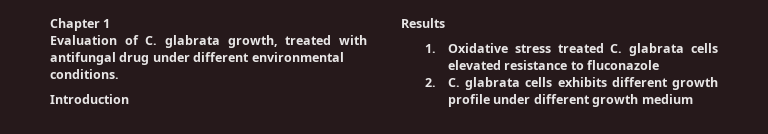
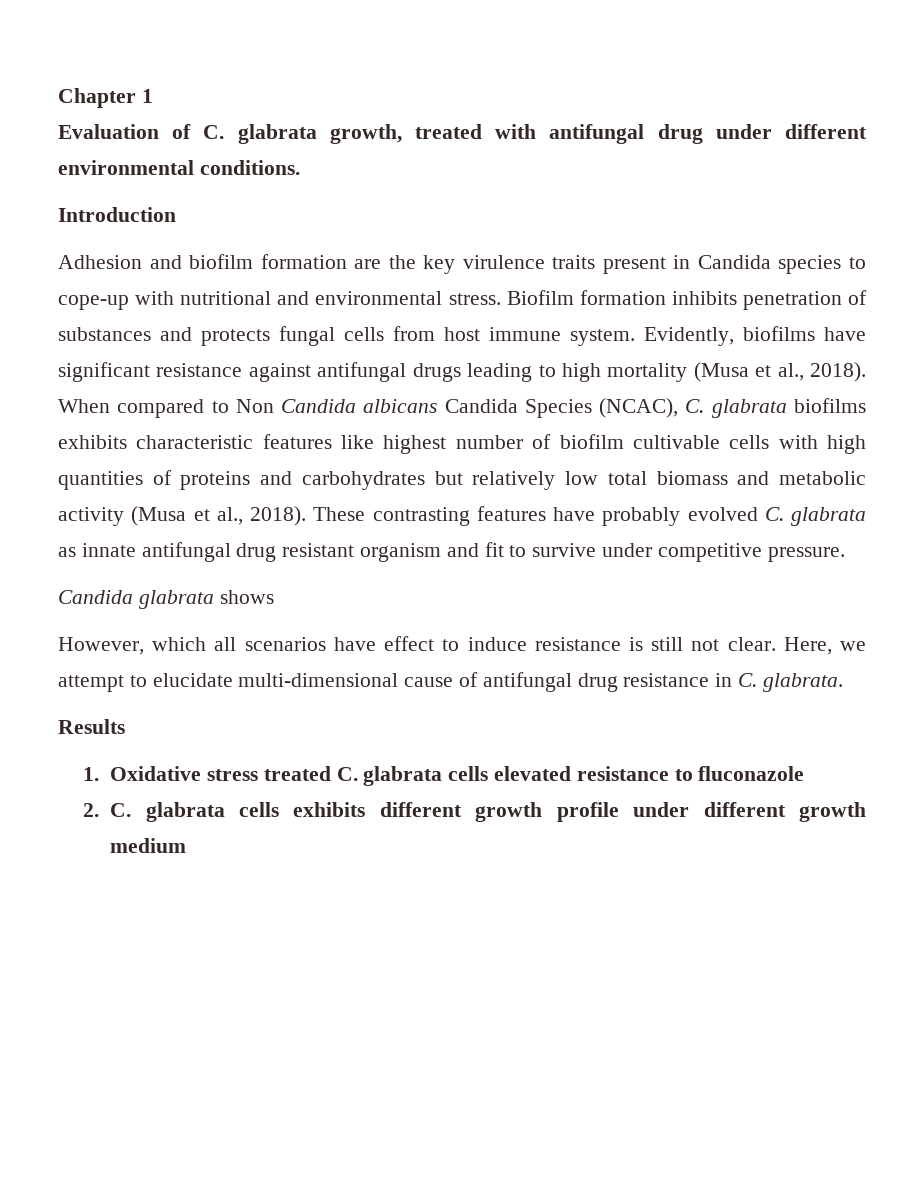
+ Adhesion and biofilm formation are the key virulence traits present in Candida species to cope-up with nutritional and environmental stress. Biofilm formation inhibits penetration of substances and protects fungal cells from host immune system. Evidently, biofilms have significant resistance against antifungal drugs leading to high mortality (Musa et al., 2018). When compared to Non Candida albicans Candida Species (NCAC), C. glabrata biofilms exhibits characteristic features like highest number of biofilm cultivable cells with high quantities of proteins and carbohydrates but relatively low total biomass and metabolic activity (Musa et al., 2018). These contrasting features have probably evolved C. glabrata as innate antifungal drug resistant organism and fit to survive under competitive pressure.
+ Candida glabrata shows
+ However, which all scenarios have effect to induce resistance is still not clear. Here, we attempt to elucidate multi-dimensional cause of antifungal drug resistance in C. glabrata.

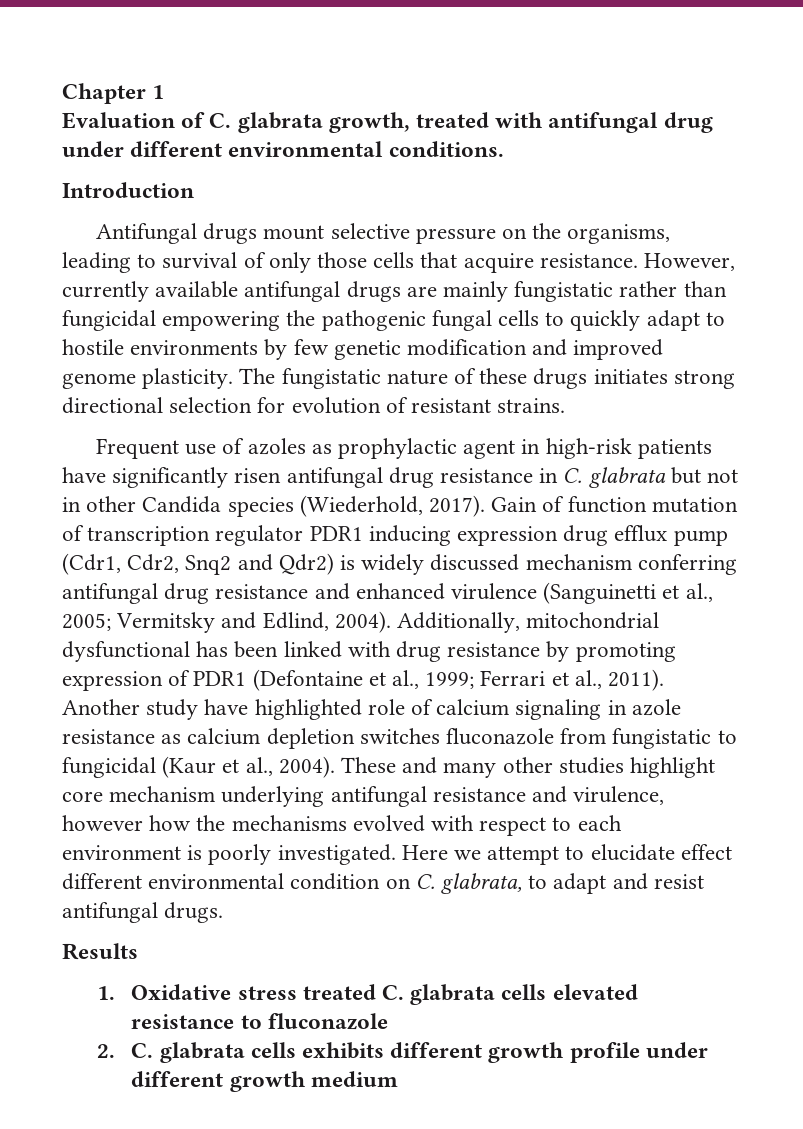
- Adhesion and biofilm formation are the key virulence traits present in Candida species to cope-up with nutritional and environmental stress. Biofilm formation inhibits penetration of substances and protects fungal cells from host immune system. Evidently, biofilms have significant resistance against antifungal drugs leading to high mortality (Musa et al., 2018). When compared to Non Candida albicans Candida Species (NCAC), C. glabrata biofilms exhibits characteristic features like highest number of biofilm cultivable cells with high quantities of proteins and carbohydrates but relatively low total biomass and metabolic activity (Musa et al., 2018). These contrasting features have probably evolved C. glabrata as innate antifungal drug resistant organism and fit to survive under competitive pressure.
- Candida glabrata shows
- However, which all scenarios have effect to induce resistance is still not clear. Here, we attempt to elucidate multi-dimensional cause of antifungal drug resistance in C. glabrata.
+ Antifungal drugs mount selective pressure on the organisms, leading to survival of only those cells that acquire resistance. However, currently available antifungal drugs are mainly fungistatic rather than fungicidal empowering the pathogenic fungal cells to quickly adapt to hostile environments by few genetic modification and improved genome plasticity. The fungistatic nature of these drugs initiates strong directional selection for evolution of resistant strains.
+ Frequent use of azoles as prophylactic agent in high-risk patients have significantly risen antifungal drug resistance in C. glabrata but not in other Candida species (Wiederhold, 2017). Gain of function mutation of transcription regulator PDR1 inducing expression drug efflux pump (Cdr1, Cdr2, Snq2 and Qdr2) is widely discussed mechanism conferring antifungal drug resistance and enhanced virulence (Sanguinetti et al., 2005; Vermitsky and Edlind, 2004). Additionally, mitochondrial dysfunctional has been linked with drug resistance by promoting expression of PDR1 (Defontaine et al., 1999; Ferrari et al., 2011). Another study have highlighted role of calcium signaling in azole resistance as calcium depletion switches fluconazole from fungistatic to fungicidal (Kaur et al., 2004). These and many other studies highlight core mechanism underlying antifungal resistance and virulence, however how the mechanisms evolved with respect to each environment is poorly investigated. Here we attempt to elucidate effect different environmental condition on C. glabrata, to adapt and resist antifungal drugs.

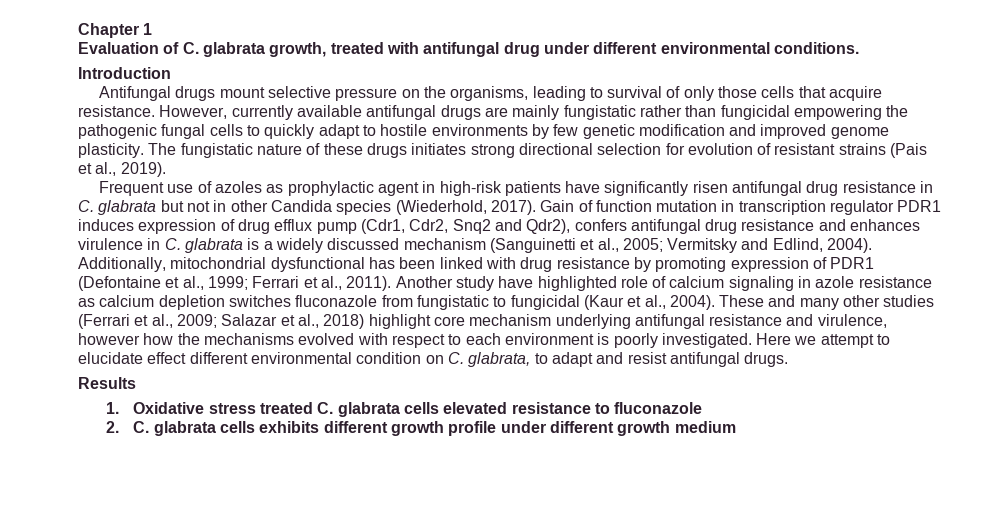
- The fungistatic nature of these drugs initiates strong directional selection for evolution of resistant strains.
+ The fungistatic nature of these drugs initiates strong directional selection for evolution of resistant strains (Pais et al., 2019).
- Gain of function mutation of transcription regulator PDR1 inducing expression drug efflux pump (Cdr1, Cdr2, Snq2 and Qdr2) is widely discussed mechanism conferring antifungal drug resistance and enhanced virulence (Sanguinetti et al., 2005; Vermitsky and Edlind, 2004).
+ Gain of function mutation in transcription regulator PDR1 induces expression of drug efflux pump (Cdr1, Cdr2, Snq2 and Qdr2), confers antifungal drug resistance and enhances virulence in C. glabrata is a widely discussed mechanism (Sanguinetti et al., 2005; Vermitsky and Edlind, 2004).
- These and many other studies highlight core mechanism underlying antifungal resistance and virulence, however how the mechanisms evolved with respect to each environment is poorly investigated.
+ These and many other studies (Ferrari et al., 2009; Salazar et al., 2018) highlight core mechanism underlying antifungal resistance and virulence, however how the mechanisms evolved with respect to each environment is poorly investigated.

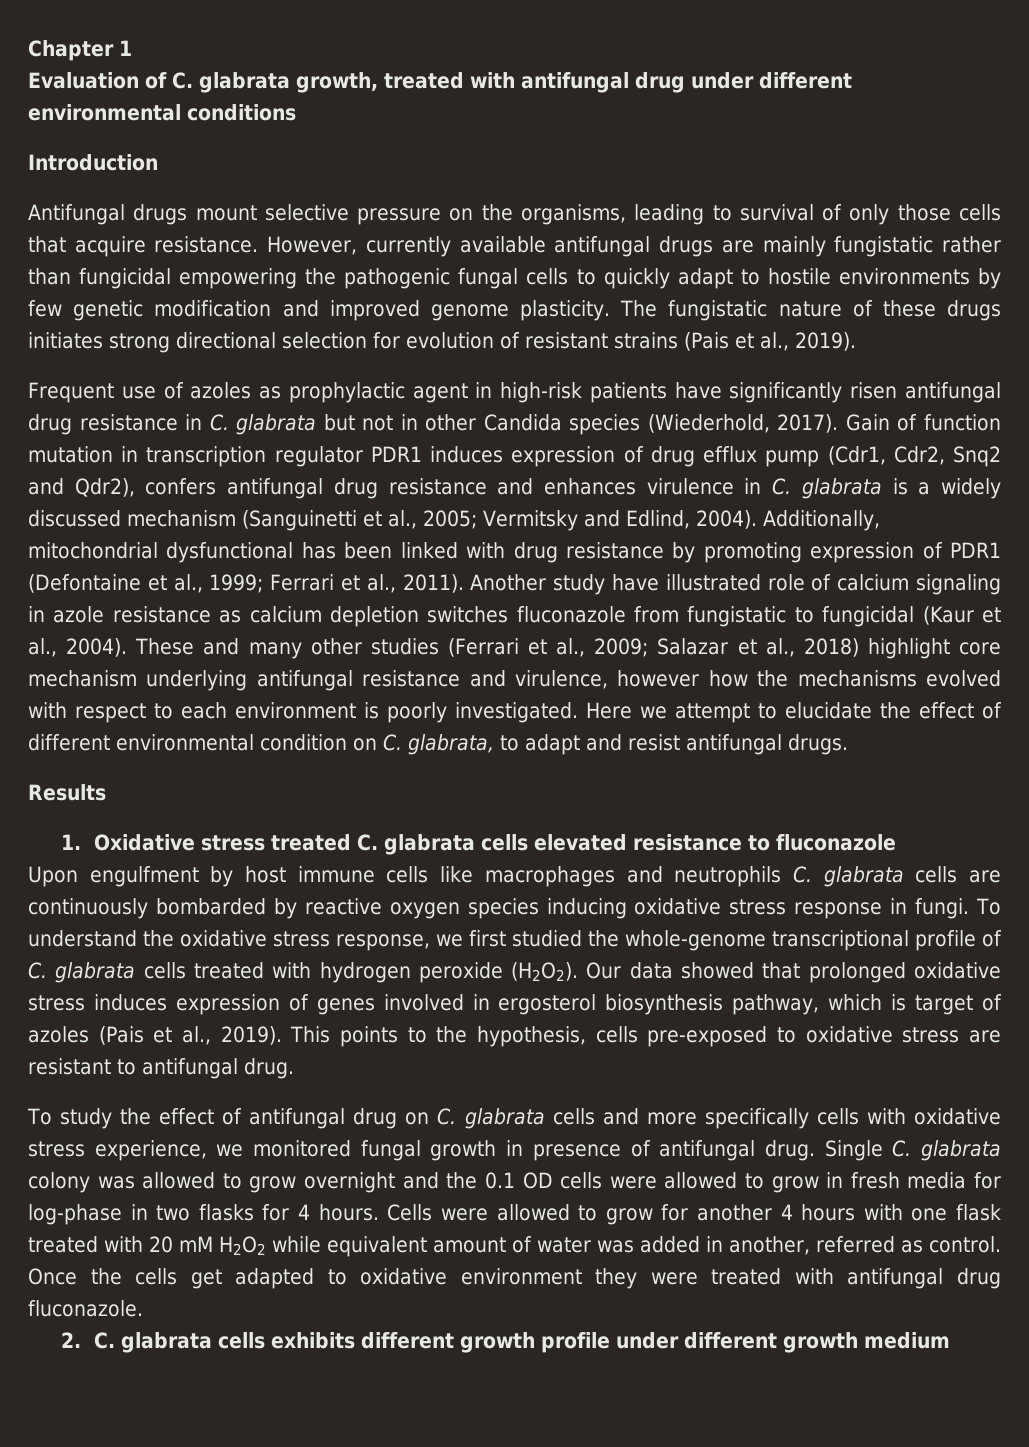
- Evaluation of C. glabrata growth, treated with antifungal drug under different environmental conditions.
+ Evaluation of C. glabrata growth, treated with antifungal drug under different environmental conditions
- Another study have highlighted role of calcium signaling in azole resistance as calcium depletion switches fluconazole from fungistatic to fungicidal (Kaur et al., 2004).
+ Another study have illustrated role of calcium signaling in azole resistance as calcium depletion switches fluconazole from fungistatic to fungicidal (Kaur et al., 2004).
- Here we attempt to elucidate effect different environmental condition on C. glabrata, to adapt and resist antifungal drugs.
+ Here we attempt to elucidate the effect of different environmental condition on C. glabrata, to adapt and resist antifungal drugs.
+ Upon engulfment by host immune cells like macrophages and neutrophils C. glabrata cells are continuously bombarded by reactive oxygen species inducing oxidative stress response in fungi. To understand the oxidative stress response, we first studied the whole-genome transcriptional profile of C. glabrata cells treated with hydrogen peroxide (H2O2). Our data showed that prolonged oxidative stress induces expression of genes involved in ergosterol biosynthesis pathway, which is target of azoles (Pais et al., 2019). This points to the hypothesis, cells pre-exposed to oxidative stress are resistant to antifungal drug.
+ To study the effect of antifungal drug on C. glabrata cells and more specifically cells with oxidative stress experience, we monitored fungal growth in presence of antifungal drug. Single C. glabrata colony was allowed to grow overnight and the 0.1 OD cells were allowed to grow in fresh media for log-phase in two flasks for 4 hours. Cells were allowed to grow for another 4 hours with one flask treated with 20 mM H2O2 while equivalent amount of water was added in another, referred as control. Once the cells get adapted to oxidative environment they were treated with antifungal drug fluconazole.

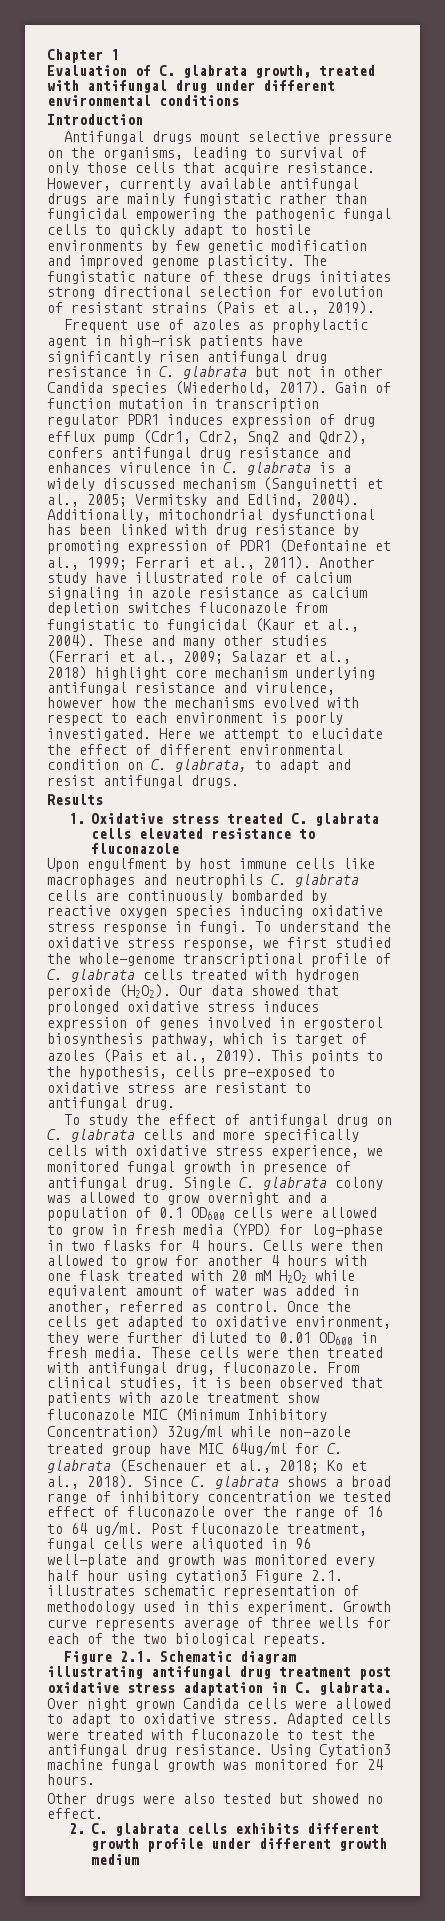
- Single C. glabrata colony was allowed to grow overnight and the 0.1 OD cells were allowed to grow in fresh media for log-phase in two flasks for 4 hours.
+ Single C. glabrata colony was allowed to grow overnight and a population of 0.1 OD600 cells were allowed to grow in fresh media (YPD) for log-phase in two flasks for 4 hours.
- Cells were allowed to grow for another 4 hours with one flask treated with 20 mM H2O2 while equivalent amount of water was added in another, referred as control.
+ Cells were then allowed to grow for another 4 hours with one flask treated with 20 mM H2O2 while equivalent amount of water was added in another, referred as control.
- Once the cells get adapted to oxidative environment they were treated with antifungal drug fluconazole.
+ Once the cells get adapted to oxidative environment, they were further diluted to 0.01 OD600 in fresh media. These cells were then treated with antifungal drug, fluconazole. From clinical studies, it is been observed that patients with azole treatment show fluconazole MIC (Minimum Inhibitory Concentration) 32ug/ml while non-azole treated group have MIC 64ug/ml for C. glabrata (Eschenauer et al., 2018; Ko et al., 2018). Since C. glabrata shows a broad range of inhibitory concentration we tested effect of fluconazole over the range of 16 to 64 ug/ml. Post fluconazole treatment, fungal cells were aliquoted in 96 well-plate and growth was monitored every half hour using cytation3 Figure 2.1. illustrates schematic representation of methodology used in this experiment. Growth curve represents average of three wells for each of the two biological repeats.
+ Figure 2.1. Schematic diagram illustrating antifungal drug treatment post oxidative stress adaptation in C. glabrata. Over night grown Candida cells were allowed to adapt to oxidative stress. Adapted cells were treated with fluconazole to test the antifungal drug resistance. Using Cytation3 machine fungal growth was monitored for 24 hours.
+ Other drugs were also tested but showed no effect.

